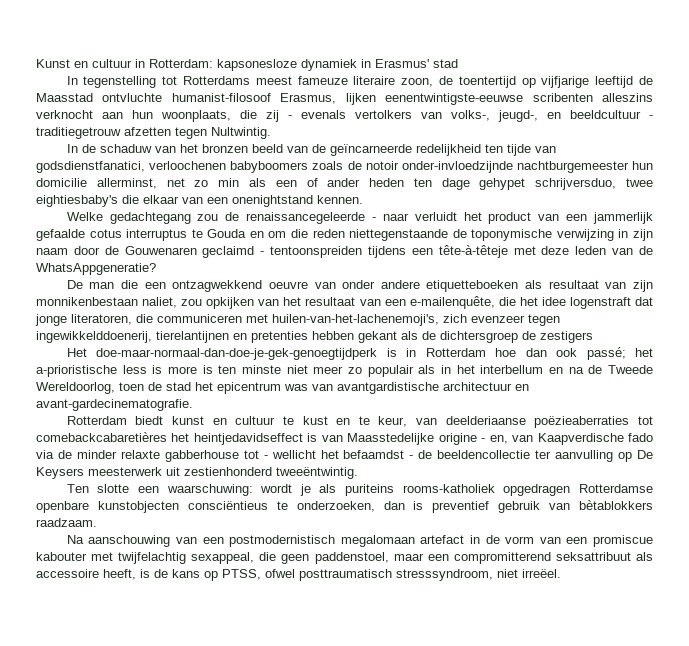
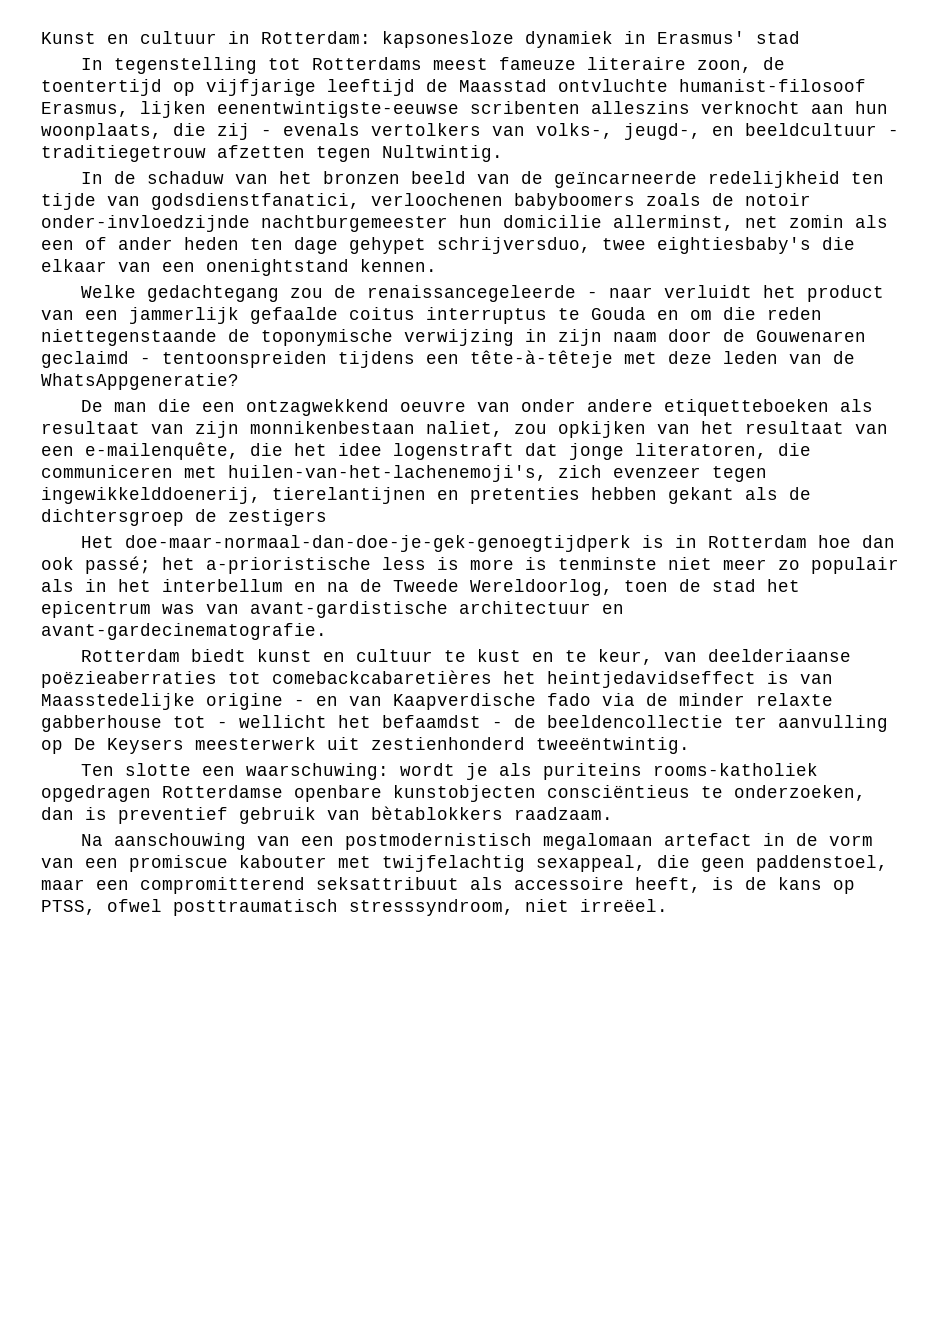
- In de schaduw van het bronzen beeld van de geïncarneerde redelijkheid ten tijde van godsdienstfanatici, verloochenen babyboomers zoals de notoir onder-invloedzijnde nachtburgemeester hun domicilie allerminst, net zo min als een of ander heden ten dage gehypet schrijversduo, twee eightiesbaby's die elkaar van een onenightstand kennen.
+ In de schaduw van het bronzen beeld van de geïncarneerde redelijkheid ten tijde van godsdienstfanatici, verloochenen babyboomers zoals de notoir onder-invloedzijnde nachtburgemeester hun domicilie allerminst, net zomin als een of ander heden ten dage gehypet schrijversduo, twee eightiesbaby's die elkaar van een onenightstand kennen.
- Welke gedachtegang zou de renaissancegeleerde - naar verluidt het product van een jammerlijk gefaalde cotus interruptus te Gouda en om die reden niettegenstaande de toponymische verwijzing in zijn naam door de Gouwenaren geclaimd - tentoonspreiden tijdens een tête-à-têteje met deze leden van de WhatsAppgeneratie?
+ Welke gedachtegang zou de renaissancegeleerde - naar verluidt het product van een jammerlijk gefaalde coitus interruptus te Gouda en om die reden niettegenstaande de toponymische verwijzing in zijn naam door de Gouwenaren geclaimd - tentoonspreiden tijdens een tête-à-têteje met deze leden van de WhatsAppgeneratie?
- Het doe-maar-normaal-dan-doe-je-gek-genoegtijdperk is in Rotterdam hoe dan ook passé; het a-prioristische less is more is ten minste niet meer zo populair als in het interbellum en na de Tweede Wereldoorlog, toen de stad het epicentrum was van avantgardistische architectuur en avant-gardecinematografie.
+ Het doe-maar-normaal-dan-doe-je-gek-genoegtijdperk is in Rotterdam hoe dan ook passé; het a-prioristische less is more is tenminste niet meer zo populair als in het interbellum en na de Tweede Wereldoorlog, toen de stad het epicentrum was van avant-gardistische architectuur en avant-gardecinematografie.
- Rotterdam biedt kunst en cultuur te kust en te keur, van deelderiaanse poëzieaberraties tot comebackcabaretières het heintjedavidseffect is van Maasstedelijke origine - en, van Kaapverdische fado via de minder relaxte gabberhouse tot - wellicht het befaamdst - de beeldencollectie ter aanvulling op De Keysers meesterwerk uit zestienhonderd tweeëntwintig.
+ Rotterdam biedt kunst en cultuur te kust en te keur, van deelderiaanse poëzieaberraties tot comebackcabaretières het heintjedavidseffect is van Maasstedelijke origine - en van Kaapverdische fado via de minder relaxte gabberhouse tot - wellicht het befaamdst - de beeldencollectie ter aanvulling op De Keysers meesterwerk uit zestienhonderd tweeëntwintig.

